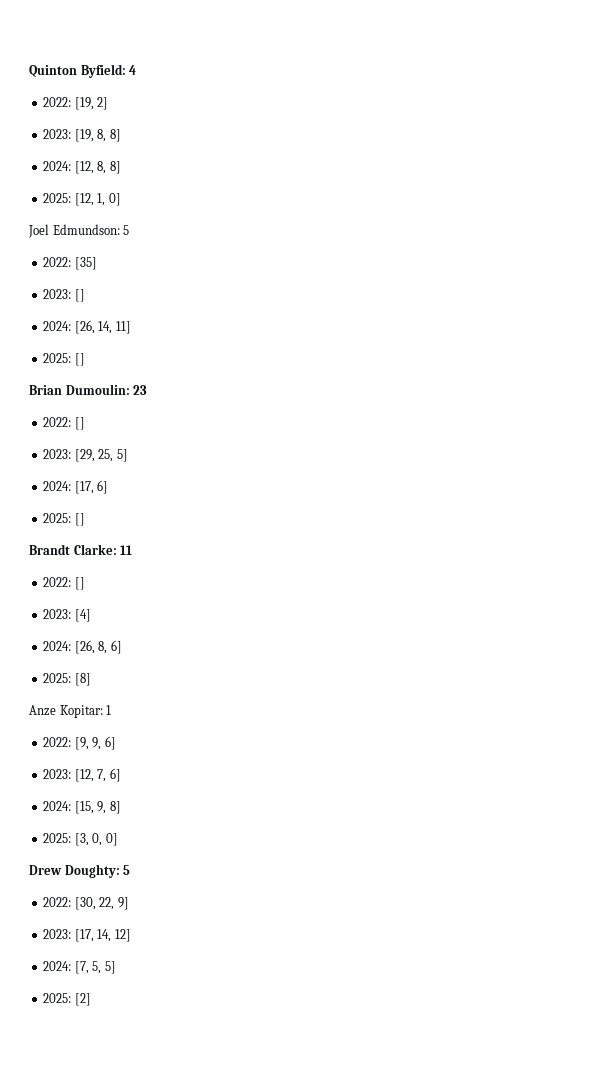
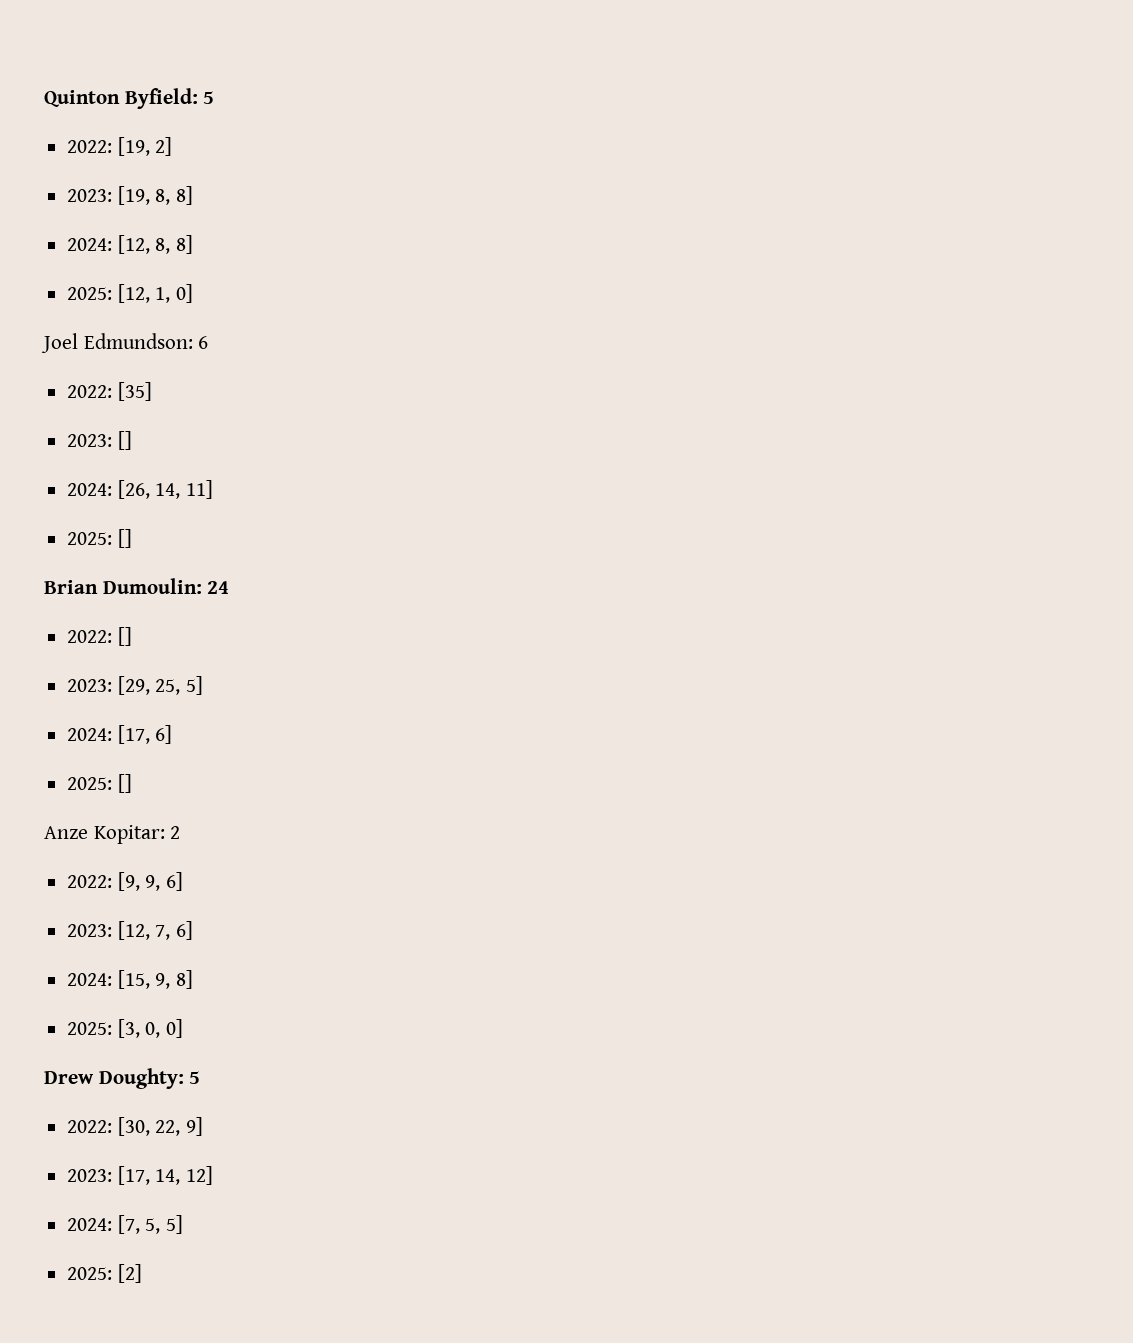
- Quinton Byfield: 4
+ Quinton Byfield: 5
- Joel Edmundson: 5
+ Joel Edmundson: 6
- Brian Dumoulin: 23
+ Brian Dumoulin: 24
- Brandt Clarke: 11
- 2022: []
- 2023: [4]
- 2024: [26, 8, 6]
- 2025: [8]
- Anze Kopitar: 1
+ Anze Kopitar: 2

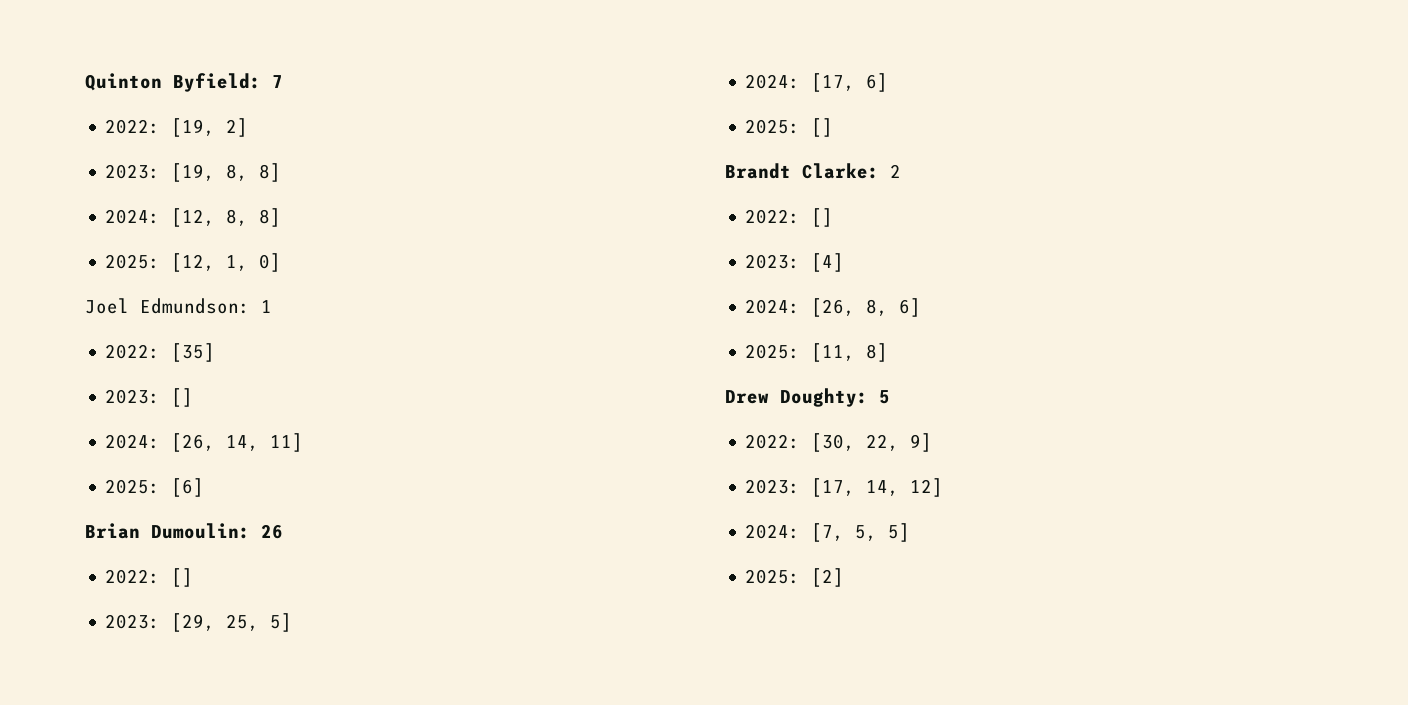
- Quinton Byfield: 5
+ Quinton Byfield: 7
- Joel Edmundson: 6
+ Joel Edmundson: 1
  2024: [26, 14, 11]
- 2025: []
+ 2025: [6]
- Brian Dumoulin: 24
+ Brian Dumoulin: 26
- Anze Kopitar: 2
- 2022: [9, 9, 6]
- 2023: [12, 7, 6]
- 2024: [15, 9, 8]
- 2025: [3, 0, 0]
+ Brandt Clarke: 2
+ 2022: []
+ 2023: [4]
+ 2024: [26, 8, 6]
+ 2025: [11, 8]

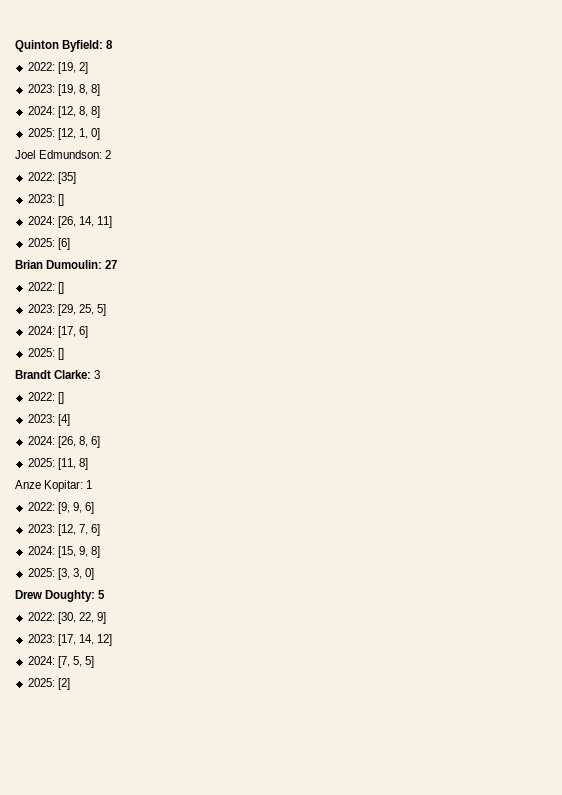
- Quinton Byfield: 7
+ Quinton Byfield: 8
- Joel Edmundson: 1
+ Joel Edmundson: 2
- Brian Dumoulin: 26
+ Brian Dumoulin: 27
- Brandt Clarke: 2
+ Brandt Clarke: 3
+ Anze Kopitar: 1
+ 2022: [9, 9, 6]
+ 2023: [12, 7, 6]
+ 2024: [15, 9, 8]
+ 2025: [3, 3, 0]

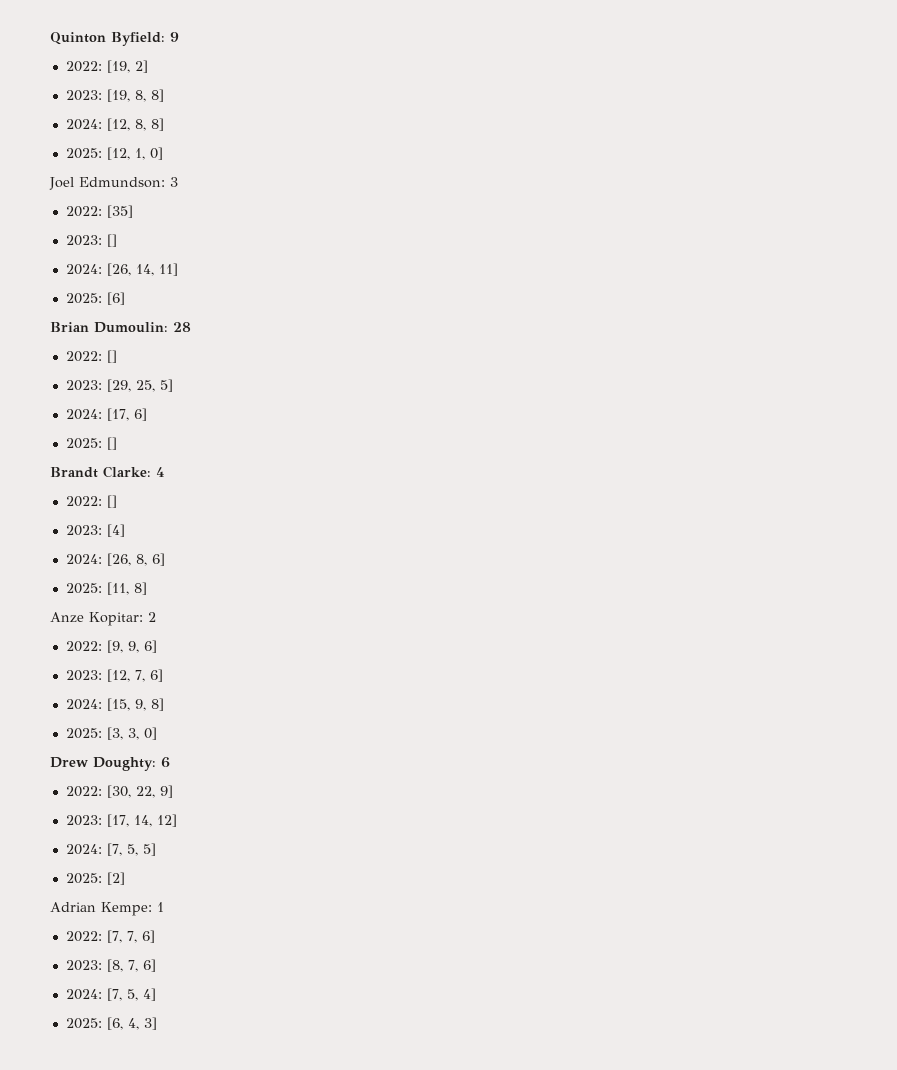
- Quinton Byfield: 8
+ Quinton Byfield: 9
- Joel Edmundson: 2
+ Joel Edmundson: 3
- Brian Dumoulin: 27
+ Brian Dumoulin: 28
- Brandt Clarke: 3
+ Brandt Clarke: 4
- Anze Kopitar: 1
+ Anze Kopitar: 2
- Drew Doughty: 5
+ Drew Doughty: 6
+ Adrian Kempe: 1
+ 2022: [7, 7, 6]
+ 2023: [8, 7, 6]
+ 2024: [7, 5, 4]
+ 2025: [6, 4, 3]

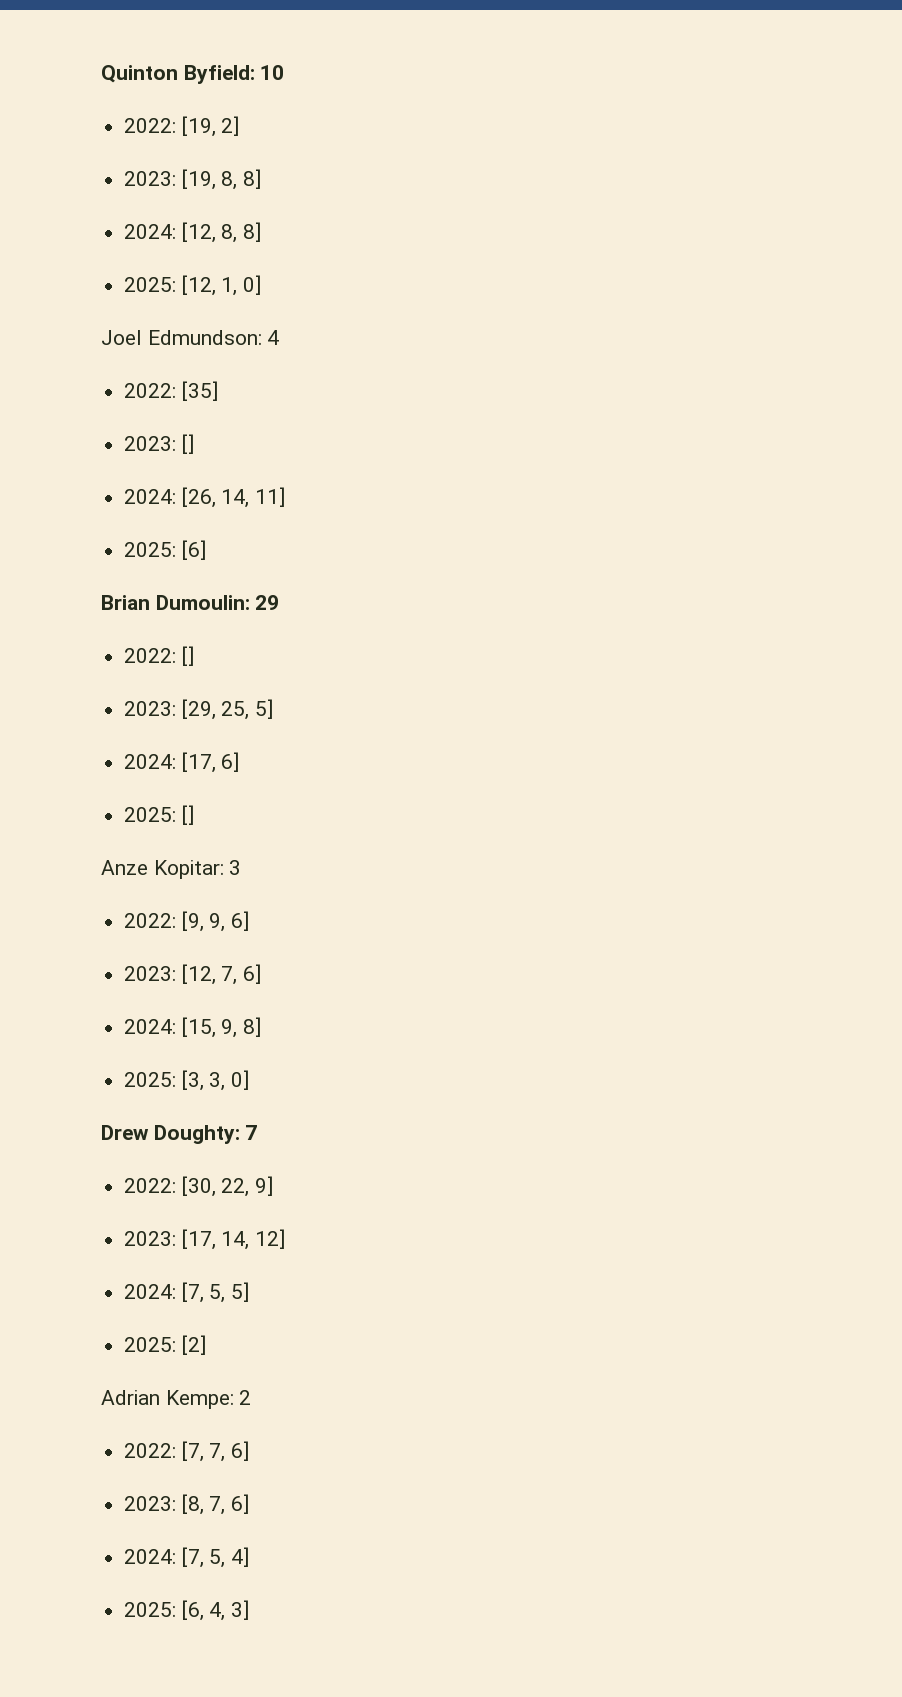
- Quinton Byfield: 9
+ Quinton Byfield: 10
- Joel Edmundson: 3
+ Joel Edmundson: 4
- Brian Dumoulin: 28
+ Brian Dumoulin: 29
- Brandt Clarke: 4
- 2022: []
- 2023: [4]
- 2024: [26, 8, 6]
- 2025: [11, 8]
- Anze Kopitar: 2
+ Anze Kopitar: 3
- Drew Doughty: 6
+ Drew Doughty: 7
- Adrian Kempe: 1
+ Adrian Kempe: 2

